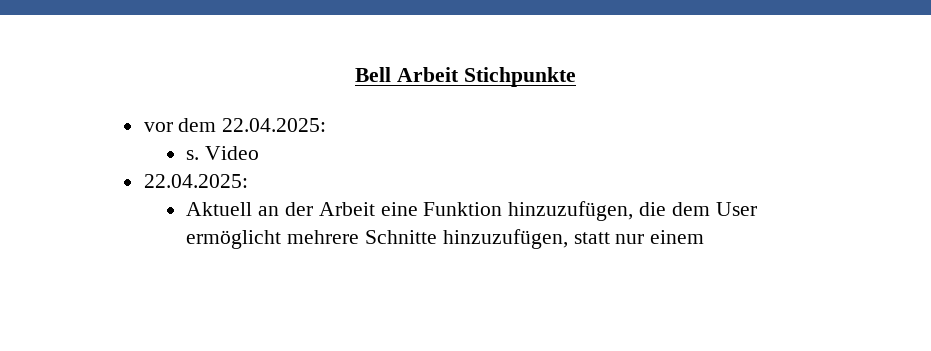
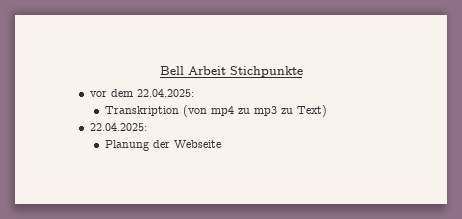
- s. Video
+ Transkription (von mp4 zu mp3 zu Text)
  22.04.2025:
- Aktuell an der Arbeit eine Funktion hinzuzufügen, die dem User ermöglicht mehrere Schnitte hinzuzufügen, statt nur einem
+ Planung der Webseite

